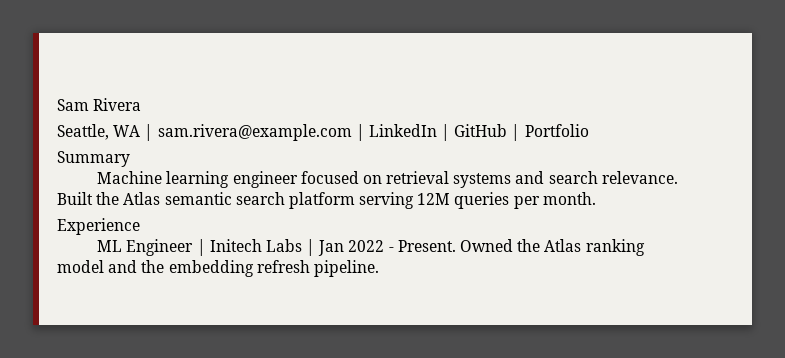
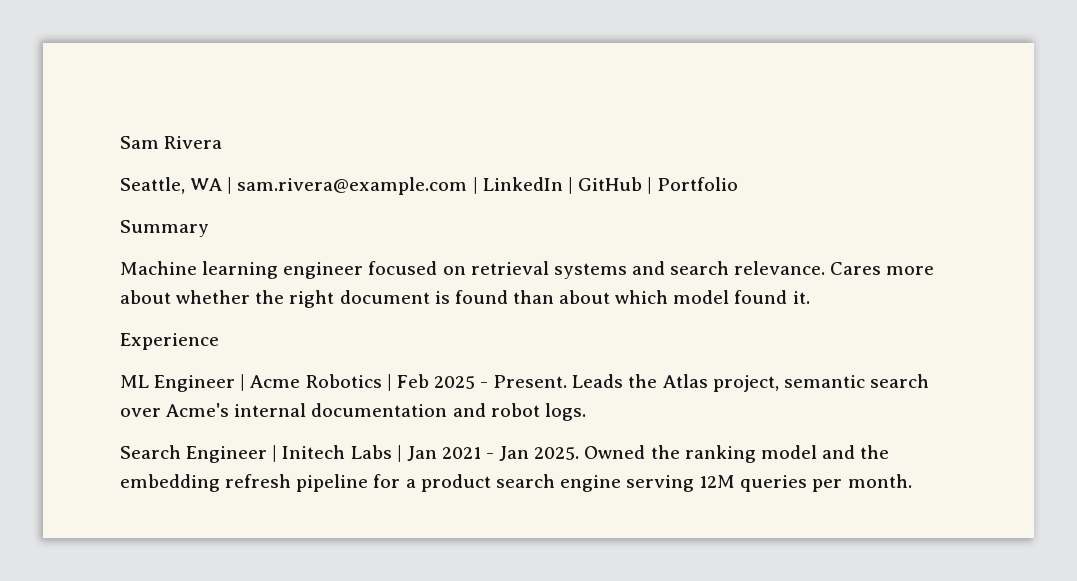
- Built the Atlas semantic search platform serving 12M queries per month.
+ Cares more about whether the right document is found than about which model found it.
  Experience
- ML Engineer | Initech Labs | Jan 2022 - Present.
+ ML Engineer | Acme Robotics | Feb 2025 - Present. Leads the Atlas project, semantic search over Acme's internal documentation and robot logs.
+ Search Engineer | Initech Labs | Jan 2021 - Jan 2025.
- Owned the Atlas ranking model and the embedding refresh pipeline.
+ Owned the ranking model and the embedding refresh pipeline for a product search engine serving 12M queries per month.

